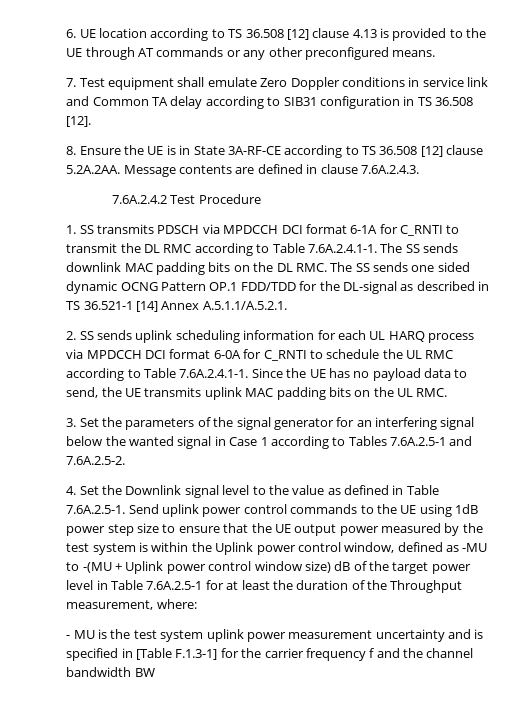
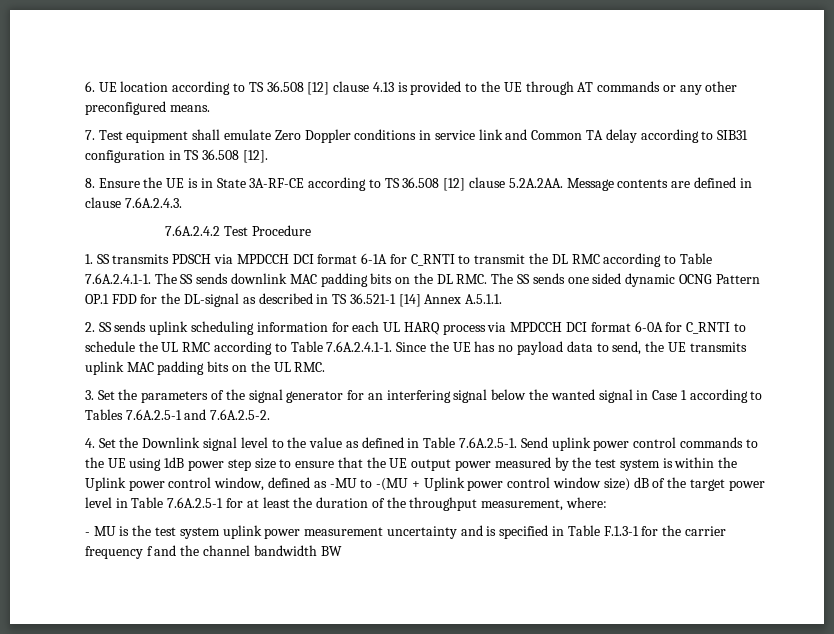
- 1. SS transmits PDSCH via MPDCCH DCI format 6-1A for C_RNTI to transmit the DL RMC according to Table 7.6A.2.4.1-1. The SS sends downlink MAC padding bits on the DL RMC. The SS sends one sided dynamic OCNG Pattern OP.1 FDD/TDD for the DL-signal as described in TS 36.521-1 [14] Annex A.5.1.1/A.5.2.1.
+ 1. SS transmits PDSCH via MPDCCH DCI format 6-1A for C_RNTI to transmit the DL RMC according to Table 7.6A.2.4.1-1. The SS sends downlink MAC padding bits on the DL RMC. The SS sends one sided dynamic OCNG Pattern OP.1 FDD for the DL-signal as described in TS 36.521-1 [14] Annex A.5.1.1.
- 4. Set the Downlink signal level to the value as defined in Table 7.6A.2.5-1. Send uplink power control commands to the UE using 1dB power step size to ensure that the UE output power measured by the test system is within the Uplink power control window, defined as -MU to -(MU + Uplink power control window size) dB of the target power level in Table 7.6A.2.5-1 for at least the duration of the Throughput measurement, where:
+ 4. Set the Downlink signal level to the value as defined in Table 7.6A.2.5-1. Send uplink power control commands to the UE using 1dB power step size to ensure that the UE output power measured by the test system is within the Uplink power control window, defined as -MU to -(MU + Uplink power control window size) dB of the target power level in Table 7.6A.2.5-1 for at least the duration of the throughput measurement, where:
- - MU is the test system uplink power measurement uncertainty and is specified in [Table F.1.3-1] for the carrier frequency f and the channel bandwidth BW
+ - MU is the test system uplink power measurement uncertainty and is specified in Table F.1.3-1 for the carrier frequency f and the channel bandwidth BW

